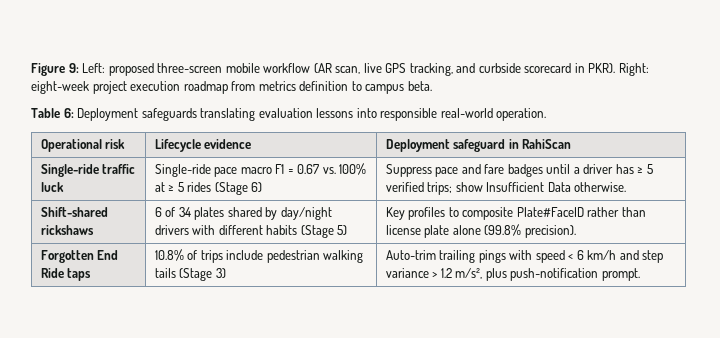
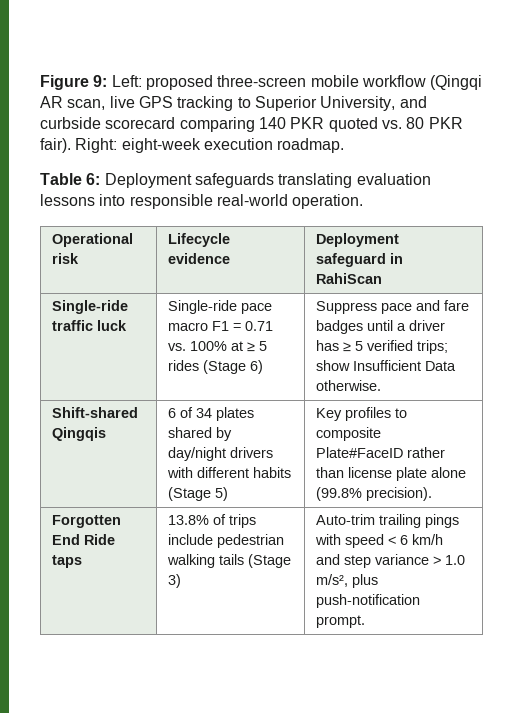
- Figure 9: Left: proposed three-screen mobile workflow (AR scan, live GPS tracking, and curbside scorecard in PKR). Right: eight-week project execution roadmap from metrics definition to campus beta.
+ Figure 9: Left: proposed three-screen mobile workflow (Qingqi AR scan, live GPS tracking to Superior University, and curbside scorecard comparing 140 PKR quoted vs. 80 PKR fair). Right: eight-week execution roadmap.
- Single-ride traffic luck | Single-ride pace macro F1 = 0.67 vs. 100% at ≥ 5 rides (Stage 6) | Suppress pace and fare badges until a driver has ≥ 5 verified trips; show Insufficient Data otherwise.
+ Single-ride traffic luck | Single-ride pace macro F1 = 0.71 vs. 100% at ≥ 5 rides (Stage 6) | Suppress pace and fare badges until a driver has ≥ 5 verified trips; show Insufficient Data otherwise.
- Shift-shared rickshaws | 6 of 34 plates shared by day/night drivers with different habits (Stage 5) | Key profiles to composite Plate#FaceID rather than license plate alone (99.8% precision).
+ Shift-shared Qingqis | 6 of 34 plates shared by day/night drivers with different habits (Stage 5) | Key profiles to composite Plate#FaceID rather than license plate alone (99.8% precision).
- Forgotten End Ride taps | 10.8% of trips include pedestrian walking tails (Stage 3) | Auto-trim trailing pings with speed < 6 km/h and step variance > 1.2 m/s², plus push-notification prompt.
+ Forgotten End Ride taps | 13.8% of trips include pedestrian walking tails (Stage 3) | Auto-trim trailing pings with speed < 6 km/h and step variance > 1.0 m/s², plus push-notification prompt.

